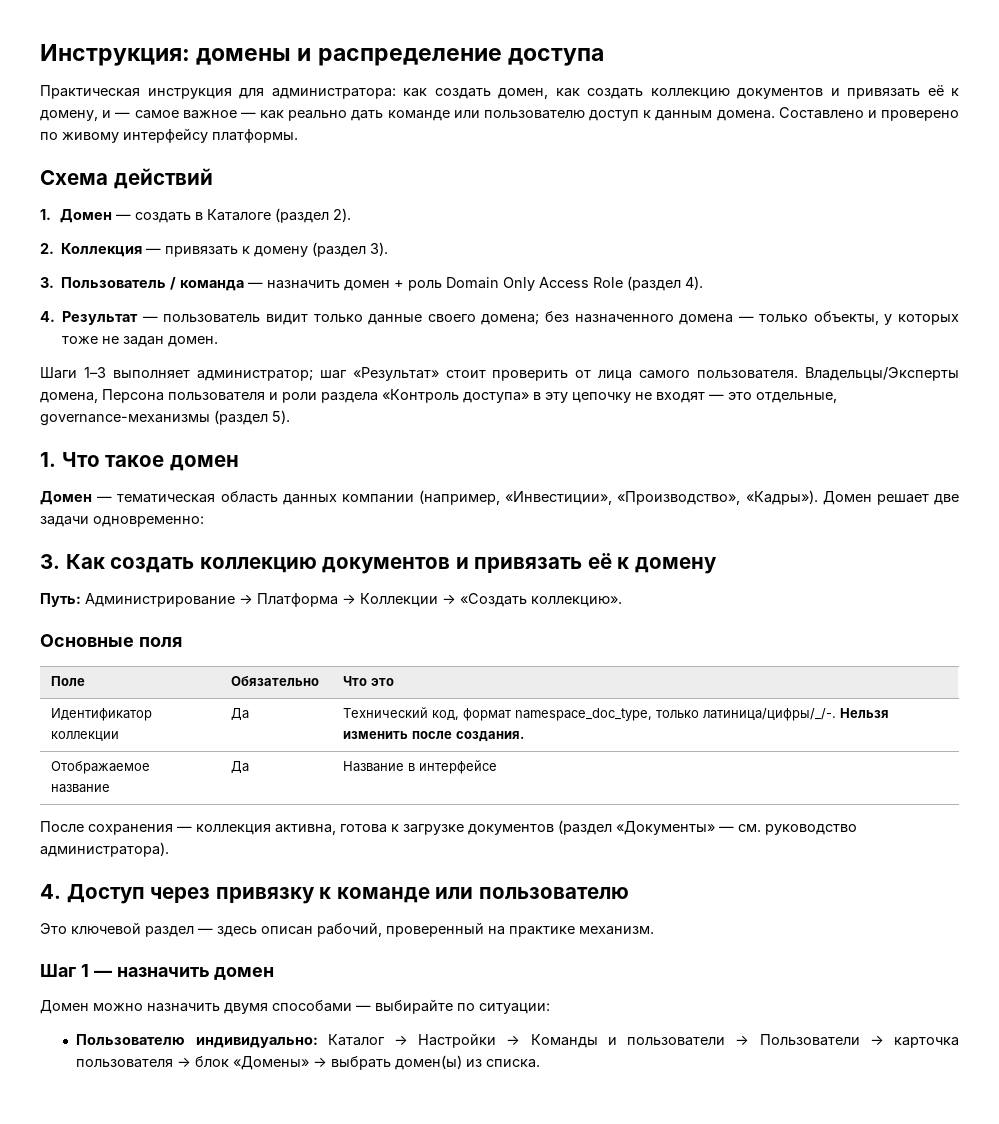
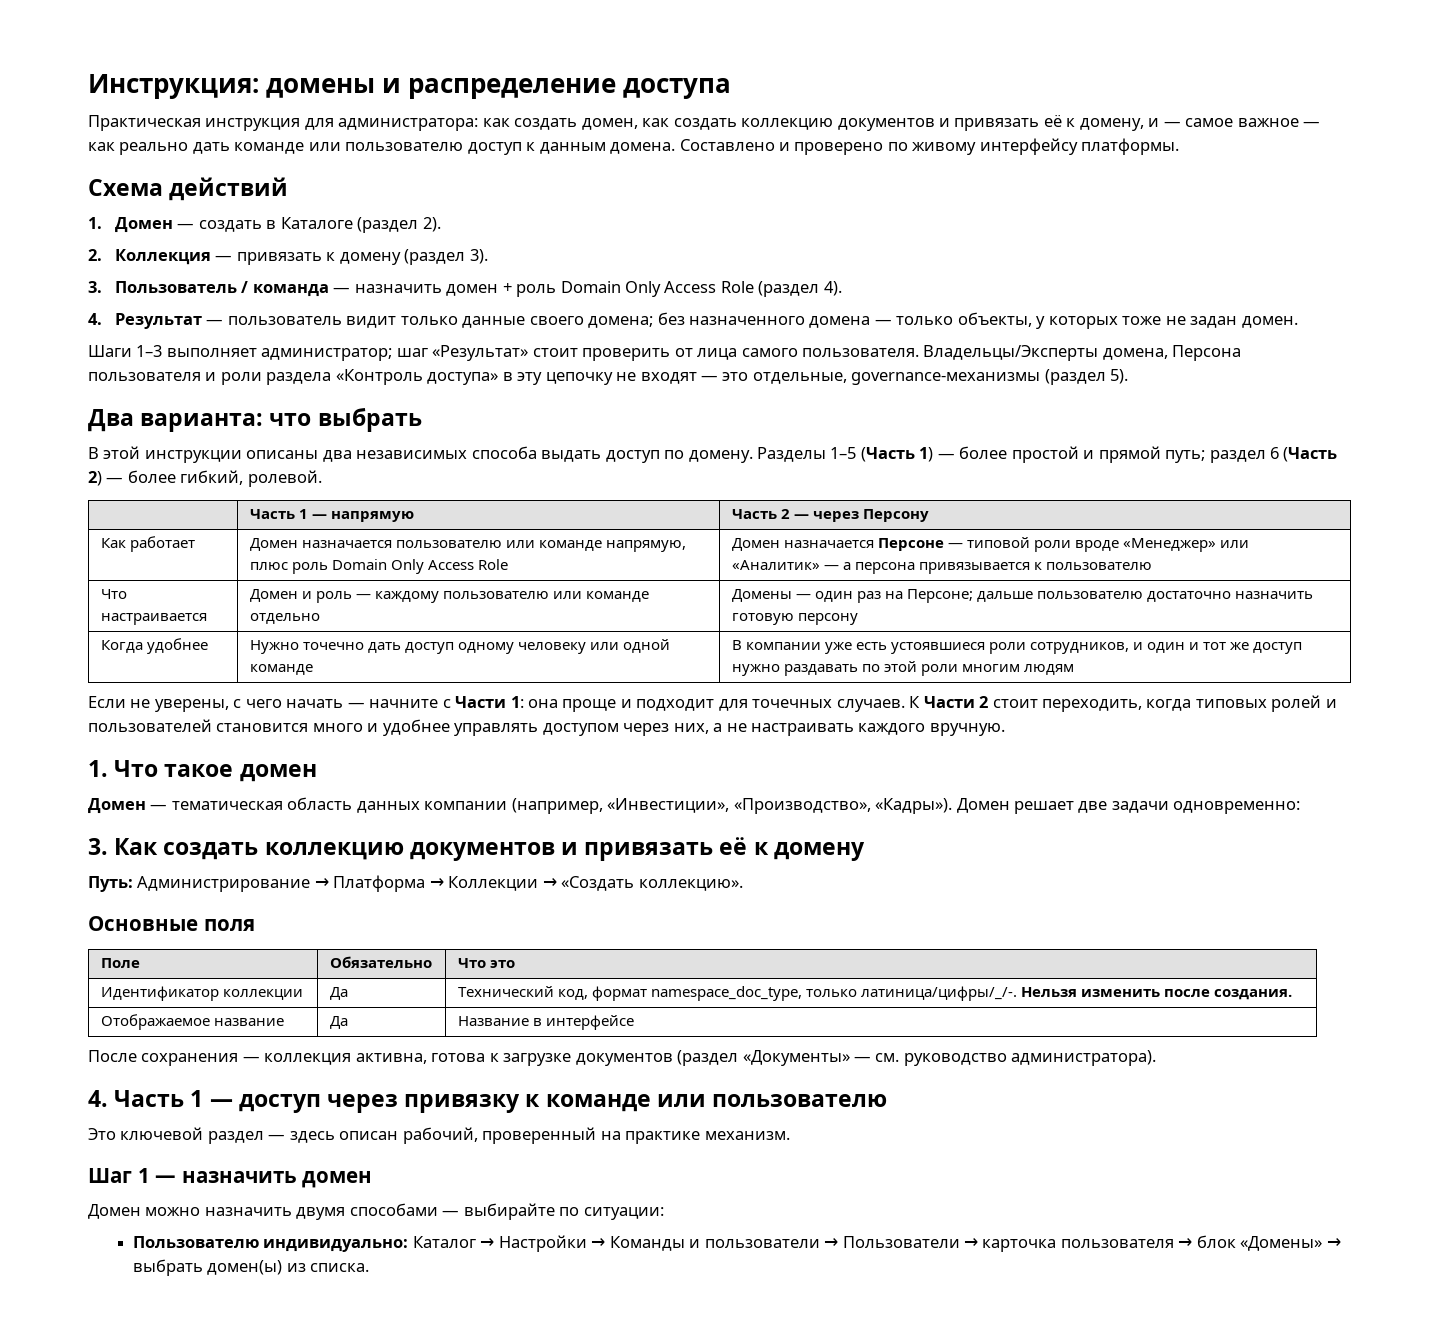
+ Два варианта: что выбрать
+ В этой инструкции описаны два независимых способа выдать доступ по домену. Разделы 1–5 (Часть 1) — более простой и прямой путь; раздел 6 (Часть 2) — более гибкий, ролевой.
+ | Часть 1 — напрямую | Часть 2 — через Персону
+ Как работает | Домен назначается пользователю или команде напрямую, плюс роль Domain Only Access Role | Домен назначается Персоне — типовой роли вроде «Менеджер» или «Аналитик» — а персона привязывается к пользователю
+ Что настраивается | Домен и роль — каждому пользователю или команде отдельно | Домены — один раз на Персоне; дальше пользователю достаточно назначить готовую персону
+ Когда удобнее | Нужно точечно дать доступ одному человеку или одной команде | В компании уже есть устоявшиеся роли сотрудников, и один и тот же доступ нужно раздавать по этой роли многим людям
+ Если не уверены, с чего начать — начните с Части 1: она проще и подходит для точечных случаев. К Части 2 стоит переходить, когда типовых ролей и пользователей становится много и удобнее управлять доступом через них, а не настраивать каждого вручную.
- 4. Доступ через привязку к команде или пользователю
+ 4. Часть 1 — доступ через привязку к команде или пользователю

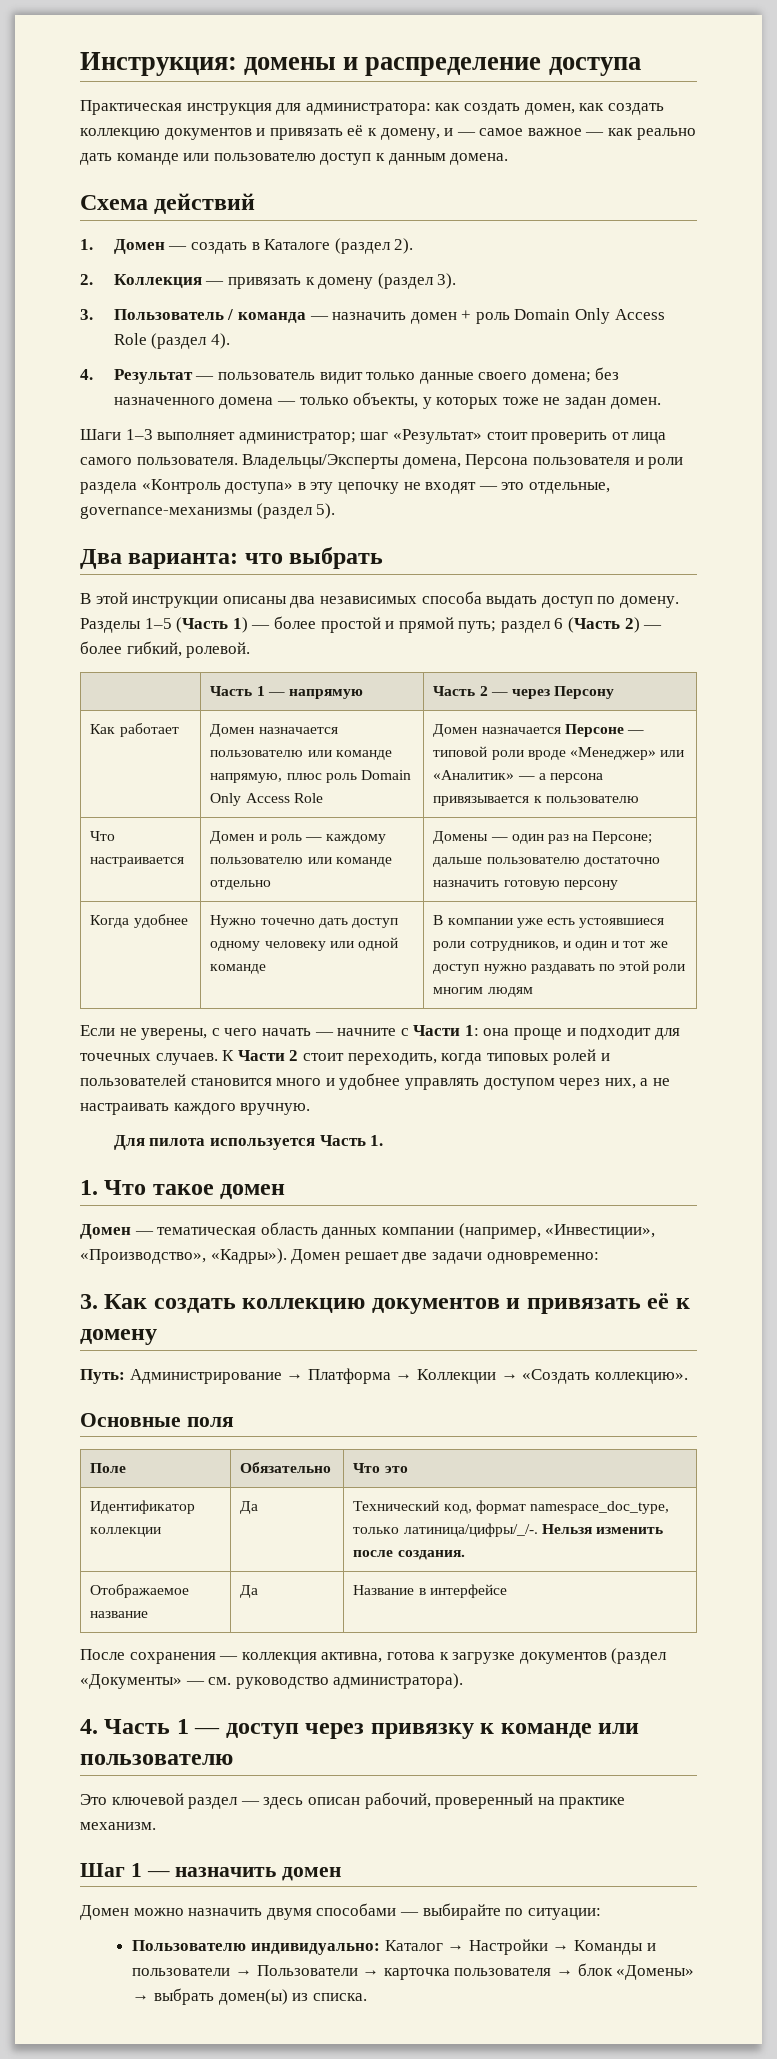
- Составлено и проверено по живому интерфейсу платформы.
+ Для пилота используется Часть 1.

